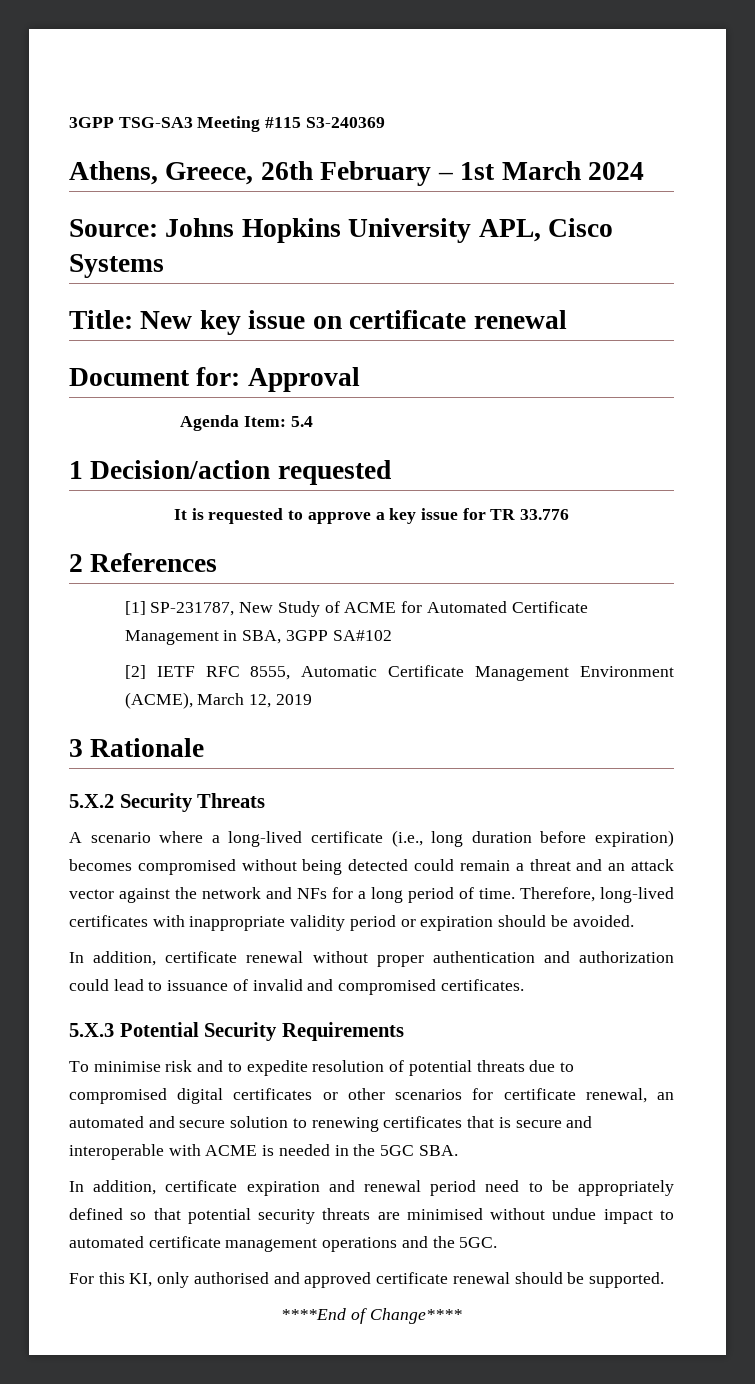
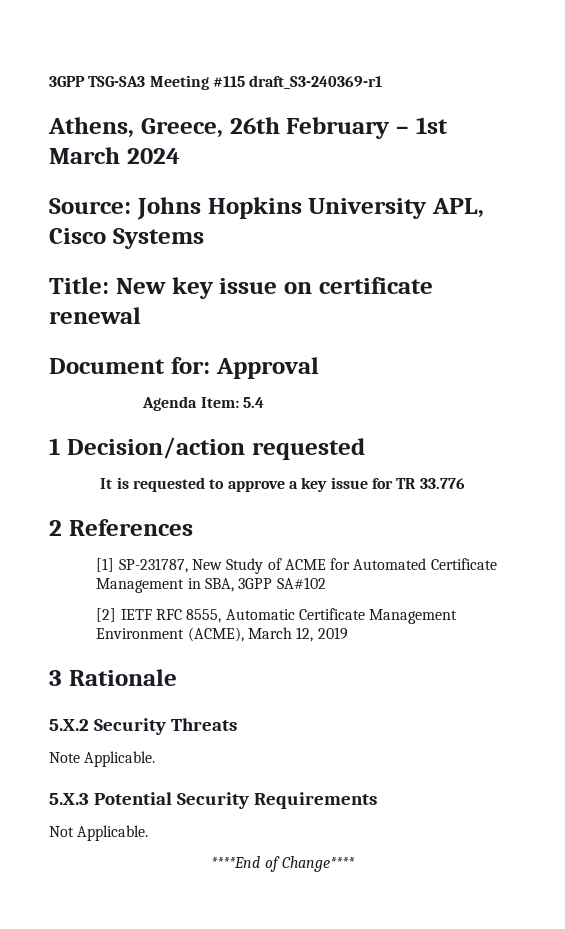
- 3GPP TSG-SA3 Meeting #115 S3-240369
+ 3GPP TSG-SA3 Meeting #115 draft_S3-240369-r1
- A scenario where a long-lived certificate (i.e., long duration before expiration) becomes compromised without being detected could remain a threat and an attack vector against the network and NFs for a long period of time. Therefore, long-lived certificates with inappropriate validity period or expiration should be avoided.
- In addition, certificate renewal without proper authentication and authorization could lead to issuance of invalid and compromised certificates.
+ Note Applicable.
  5.X.3 Potential Security Requirements
- To minimise risk and to expedite resolution of potential threats due to compromised digital certificates or other scenarios for certificate renewal, an automated and secure solution to renewing certificates that is secure and interoperable with ACME is needed in the 5GC SBA.
- In addition, certificate expiration and renewal period need to be appropriately defined so that potential security threats are minimised without undue impact to automated certificate management operations and the 5GC.
- For this KI, only authorised and approved certificate renewal should be supported.
+ Not Applicable.

